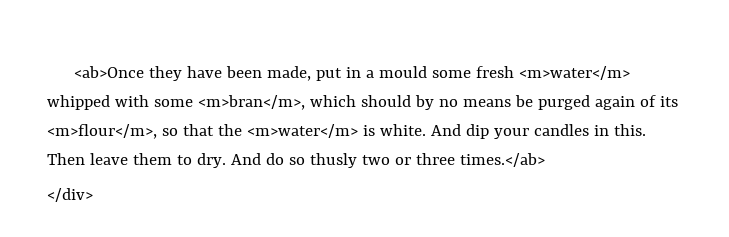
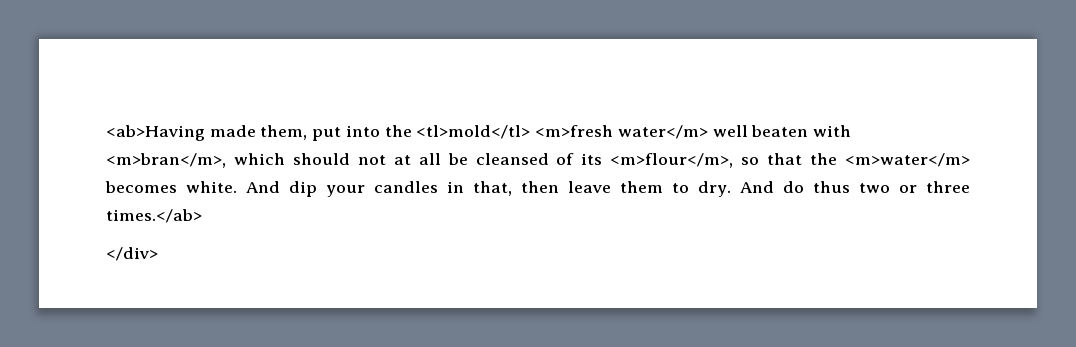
- <ab>Once they have been made, put in a mould some fresh <m>water</m> whipped with some <m>bran</m>, which should by no means be purged again of its <m>flour</m>, so that the <m>water</m> is white.
+ <ab>Having made them, put into the <tl>mold</tl> <m>fresh water</m> well beaten with <m>bran</m>, which should not at all be cleansed of its <m>flour</m>, so that the <m>water</m> becomes white.
- And dip your candles in this. Then leave them to dry.
+ And dip your candles in that, then leave them to dry.
- And do so thusly two or three times.</ab>
+ And do thus two or three times.</ab>

